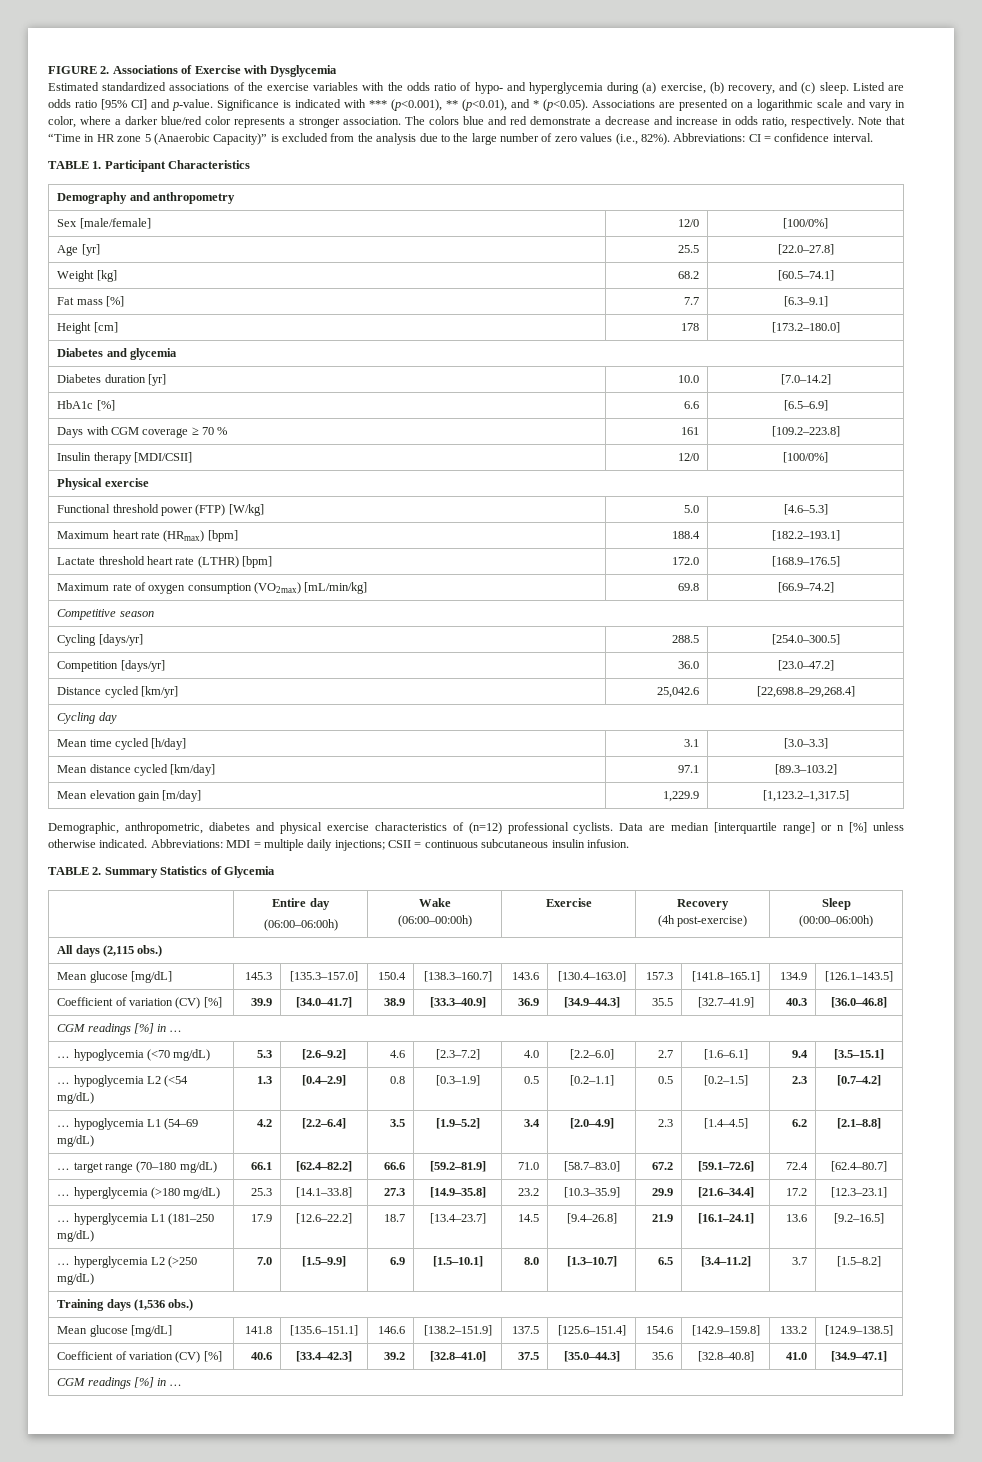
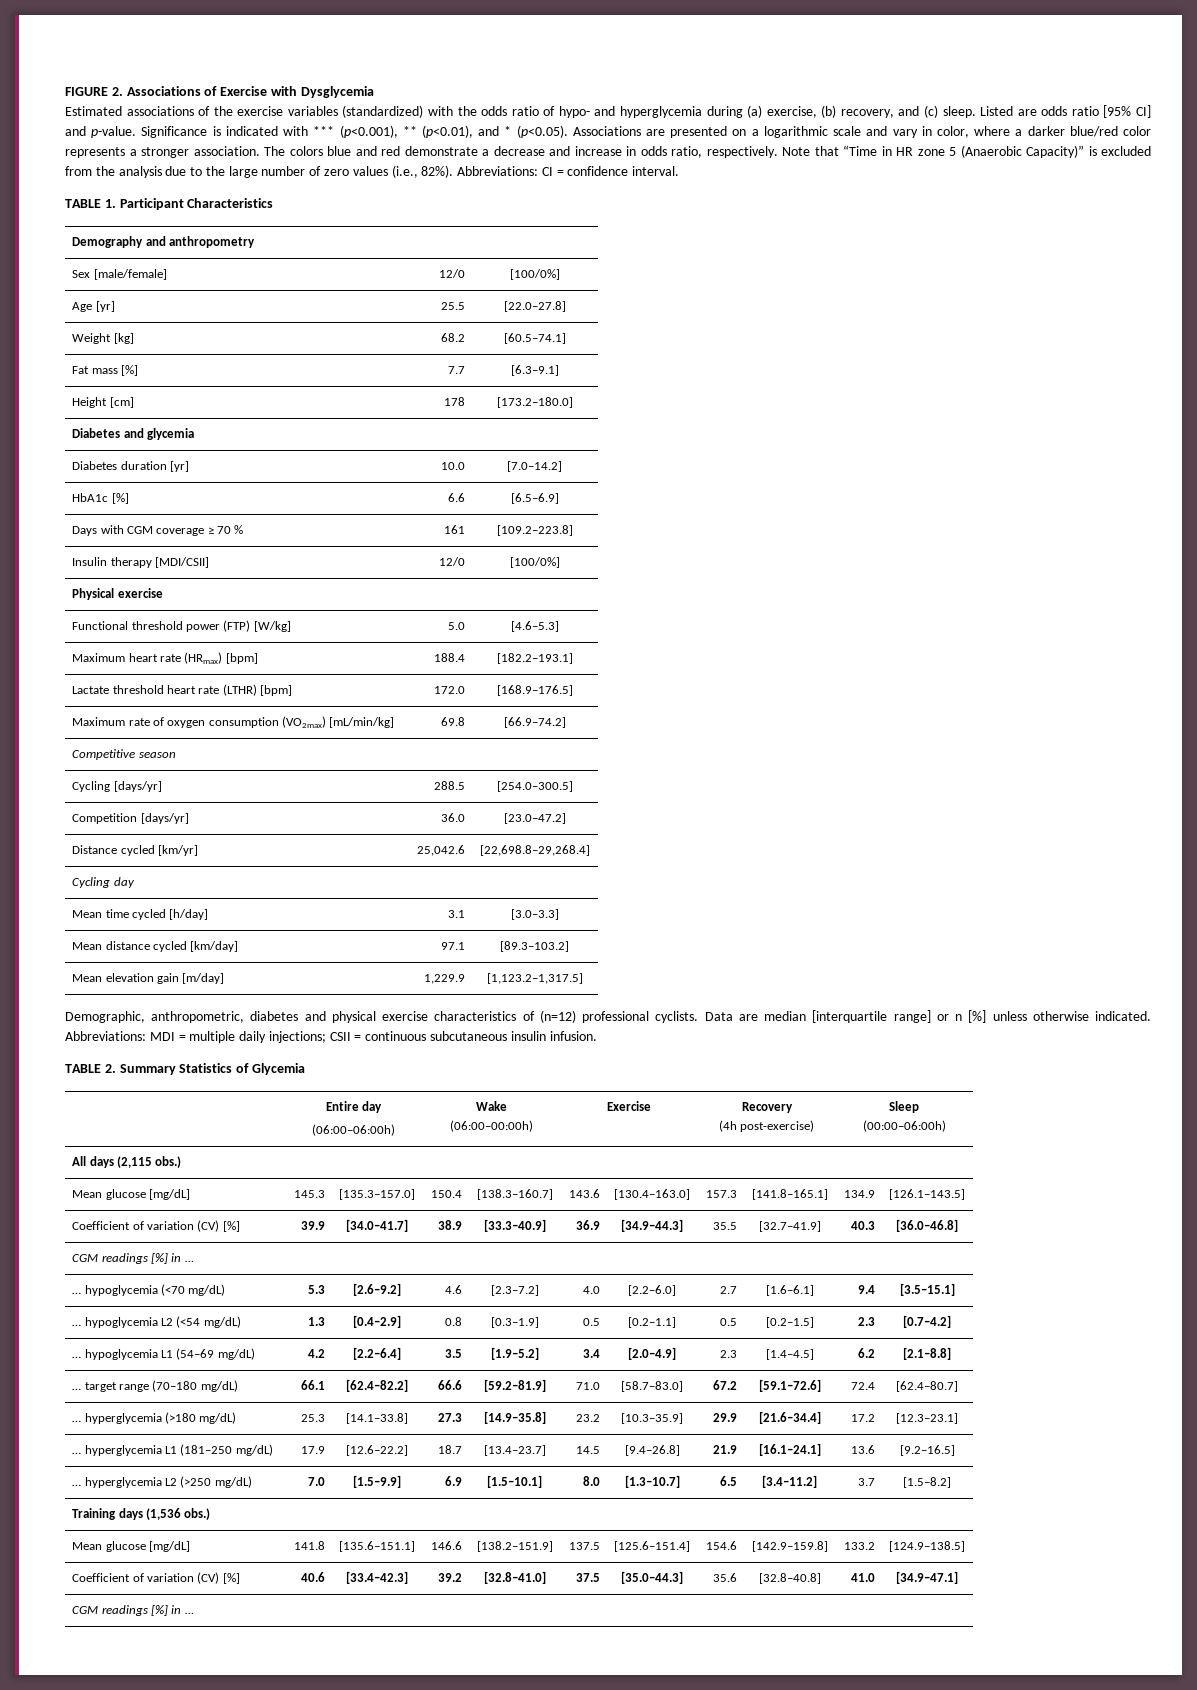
- Estimated standardized associations of the exercise variables with the odds ratio of hypo- and hyperglycemia during (a) exercise, (b) recovery, and (c) sleep.
+ Estimated associations of the exercise variables (standardized) with the odds ratio of hypo- and hyperglycemia during (a) exercise, (b) recovery, and (c) sleep.

